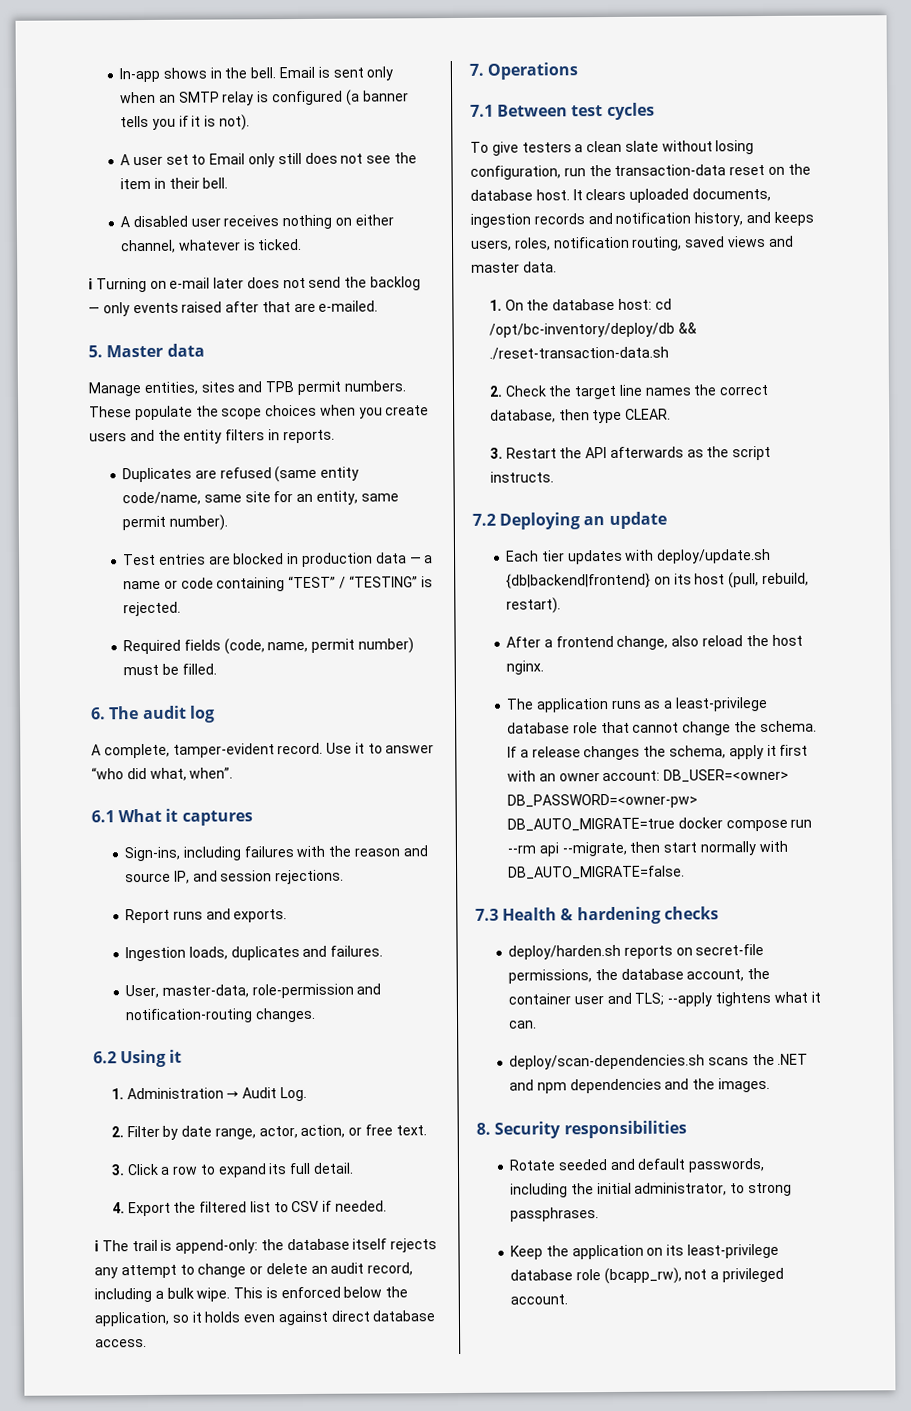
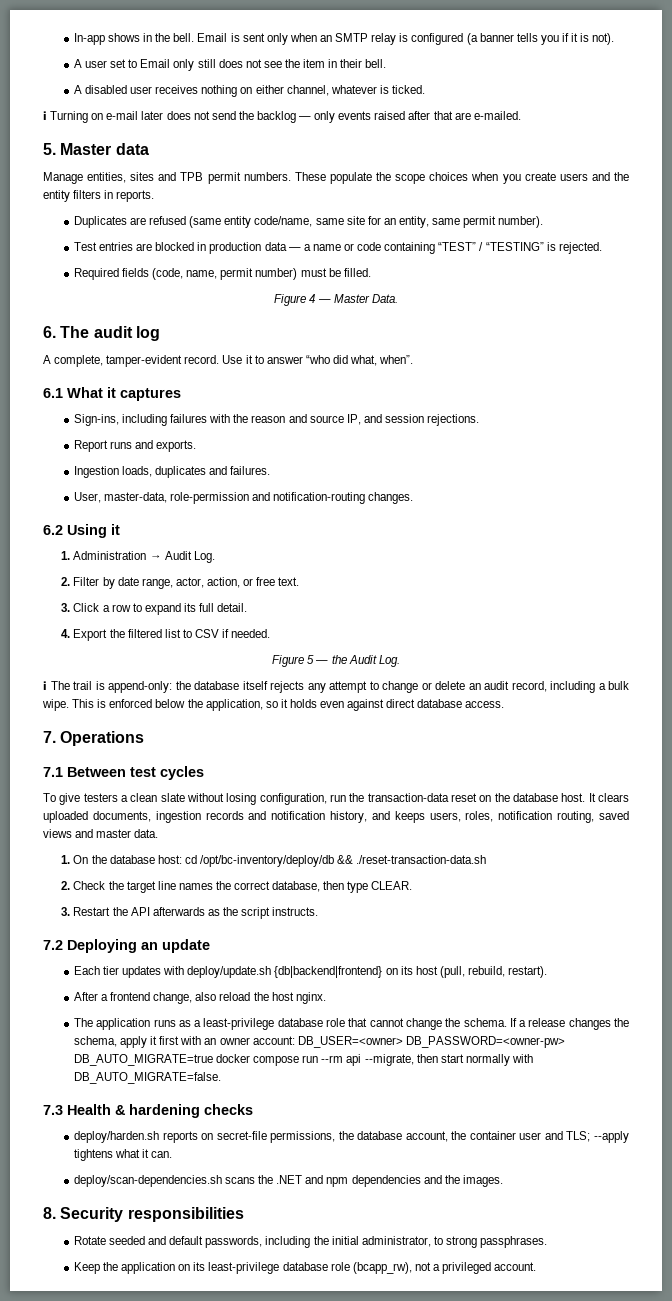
+ Figure 4 — Master Data.
+ Figure 5 — the Audit Log.

